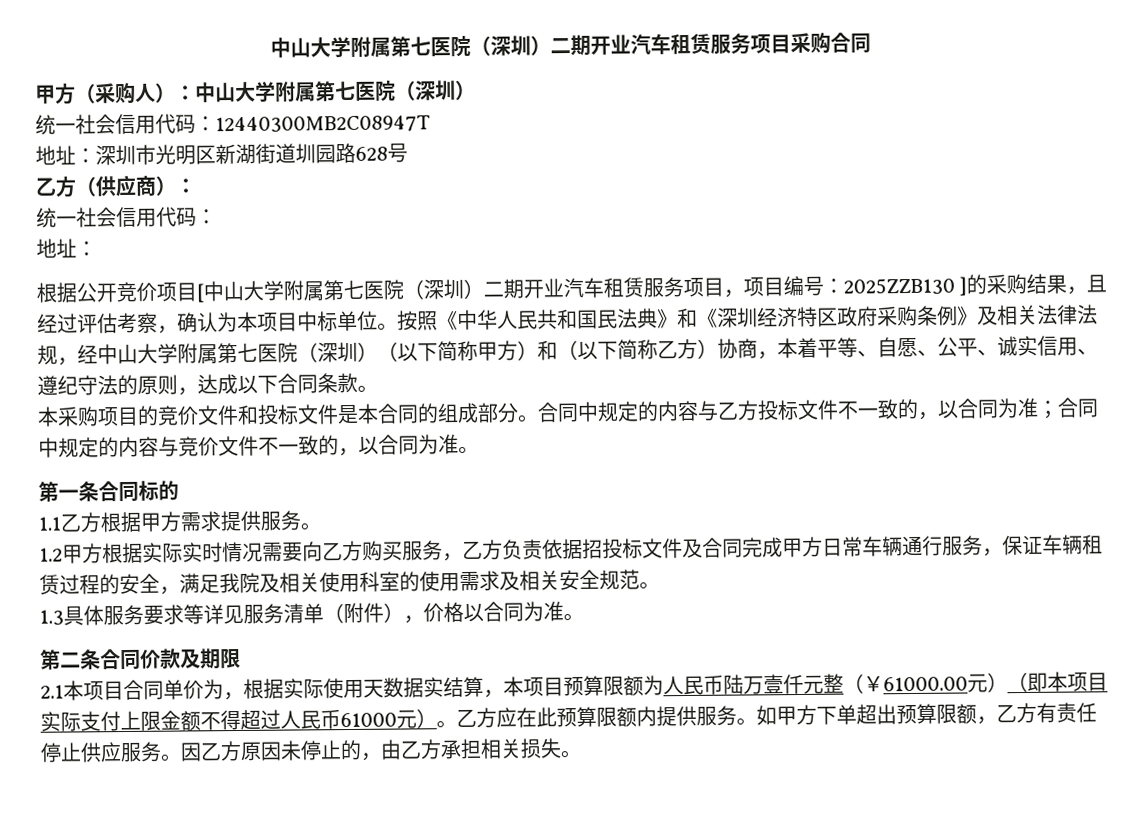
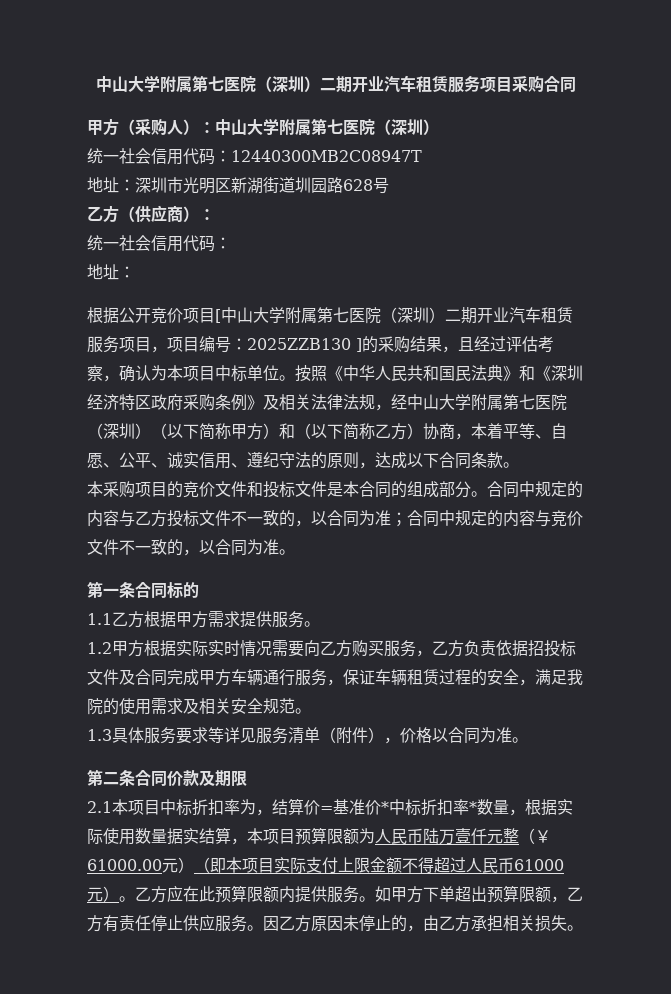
- 1.2甲方根据实际实时情况需要向乙方购买服务，乙方负责依据招投标文件及合同完成甲方日常车辆通行服务，保证车辆租赁过程的安全，满足我院及相关使用科室的使用需求及相关安全规范。
+ 1.2甲方根据实际实时情况需要向乙方购买服务，乙方负责依据招投标文件及合同完成甲方车辆通行服务，保证车辆租赁过程的安全，满足我院的使用需求及相关安全规范。
- 2.1本项目合同单价为，根据实际使用天数据实结算，本项目预算限额为人民币陆万壹仟元整（￥61000.00元）（即本项目实际支付上限金额不得超过人民币61000元）。
+ 2.1本项目中标折扣率为，结算价=基准价*中标折扣率*数量，根据实际使用数量据实结算，本项目预算限额为人民币陆万壹仟元整（￥61000.00元）（即本项目实际支付上限金额不得超过人民币61000元）。

